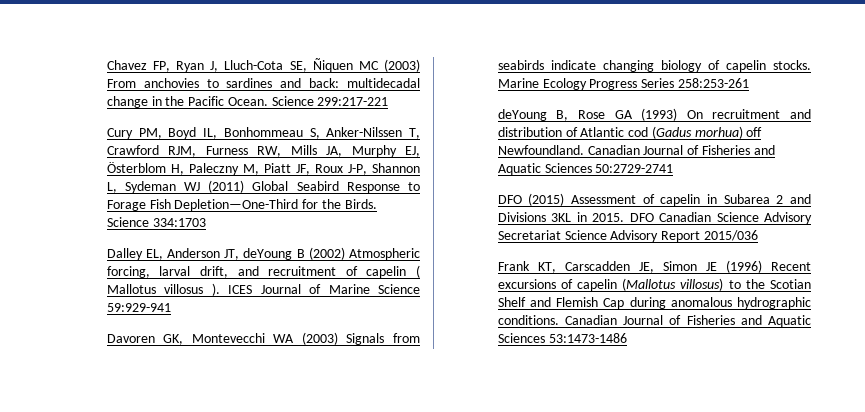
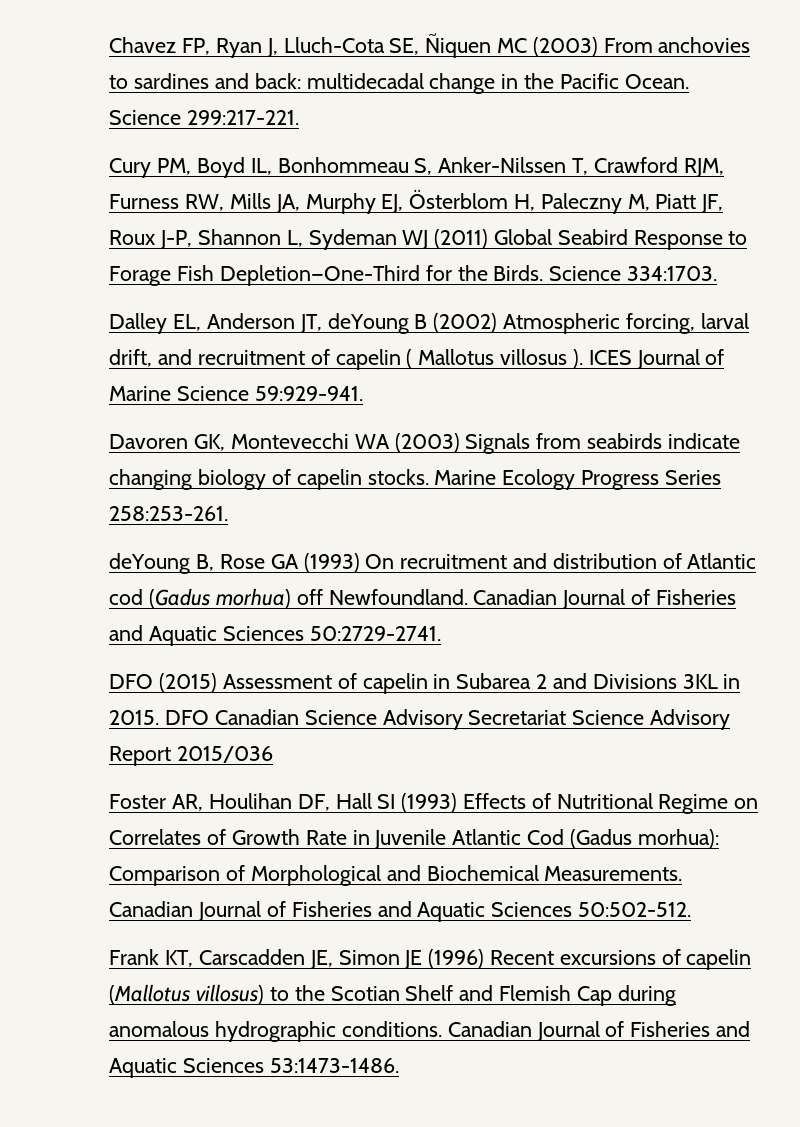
- Science 299:217-221
+ Science 299:217-221.
- Science 334:1703
+ Science 334:1703.
- ICES Journal of Marine Science 59:929-941
+ ICES Journal of Marine Science 59:929-941.
- Marine Ecology Progress Series 258:253-261
+ Marine Ecology Progress Series 258:253-261.
- Canadian Journal of Fisheries and Aquatic Sciences 50:2729-2741
+ Canadian Journal of Fisheries and Aquatic Sciences 50:2729-2741.
+ Foster AR, Houlihan DF, Hall SI (1993) Effects of Nutritional Regime on Correlates of Growth Rate in Juvenile Atlantic Cod (Gadus morhua): Comparison of Morphological and Biochemical Measurements. Canadian Journal of Fisheries and Aquatic Sciences 50:502-512.
- Canadian Journal of Fisheries and Aquatic Sciences 53:1473-1486
+ Canadian Journal of Fisheries and Aquatic Sciences 53:1473-1486.

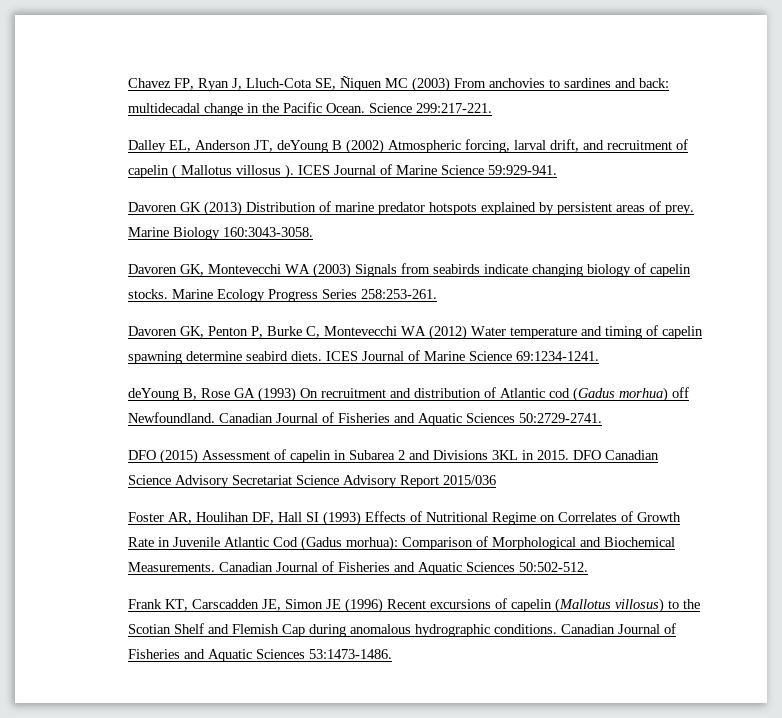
- Cury PM, Boyd IL, Bonhommeau S, Anker-Nilssen T, Crawford RJM, Furness RW, Mills JA, Murphy EJ, Österblom H, Paleczny M, Piatt JF, Roux J-P, Shannon L, Sydeman WJ (2011) Global Seabird Response to Forage Fish Depletion—One-Third for the Birds. Science 334:1703.
+ Davoren GK (2013) Distribution of marine predator hotspots explained by persistent areas of prey. Marine Biology 160:3043-3058.
+ Davoren GK, Penton P, Burke C, Montevecchi WA (2012) Water temperature and timing of capelin spawning determine seabird diets. ICES Journal of Marine Science 69:1234-1241.

